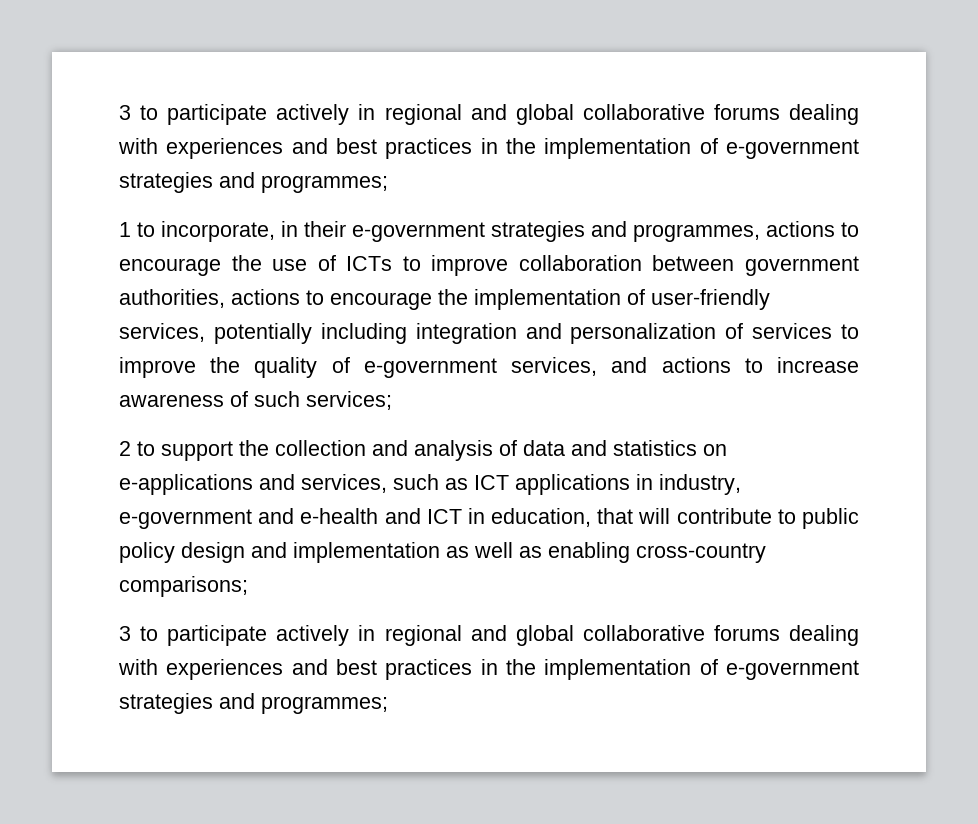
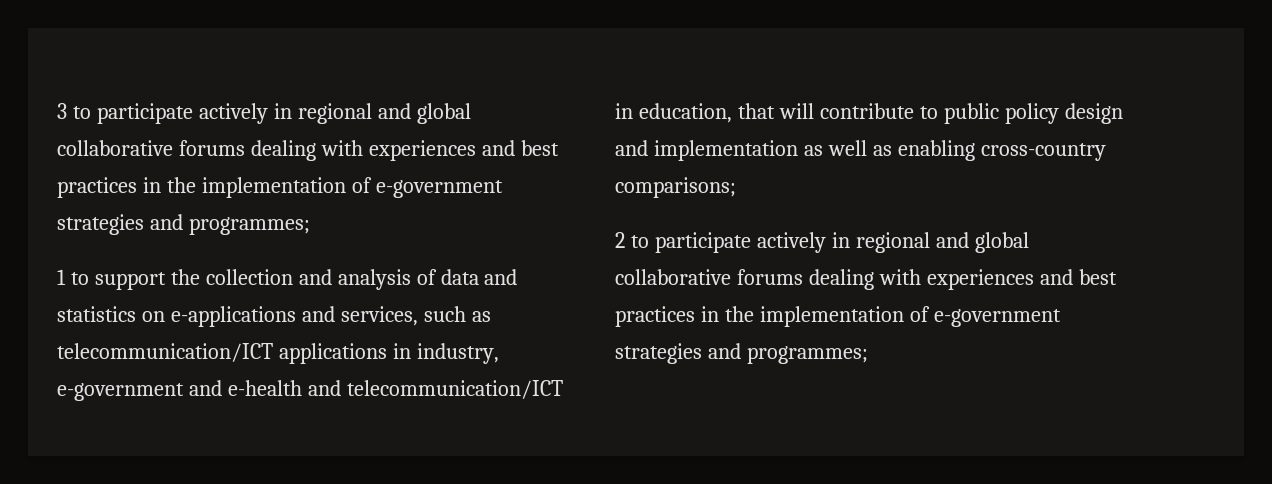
- 1 to incorporate, in their e-government strategies and programmes, actions to encourage the use of ICTs to improve collaboration between government authorities, actions to encourage the implementation of user-friendly services, potentially including integration and personalization of services to improve the quality of e-government services, and actions to increase awareness of such services;
- 2 to support the collection and analysis of data and statistics on e-applications and services, such as ICT applications in industry, e-government and e-health and ICT in education, that will contribute to public policy design and implementation as well as enabling cross-country comparisons;
- 3 to participate actively in regional and global collaborative forums dealing with experiences and best practices in the implementation of e-government strategies and programmes;
+ 1 to support the collection and analysis of data and statistics on e-applications and services, such as telecommunication/ICT applications in industry, e-government and e-health and telecommunication/ICT in education, that will contribute to public policy design and implementation as well as enabling cross-country comparisons;
+ 2 to participate actively in regional and global collaborative forums dealing with experiences and best practices in the implementation of e-government strategies and programmes;

